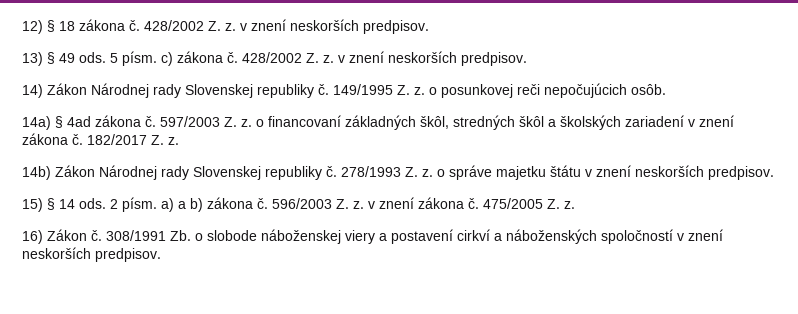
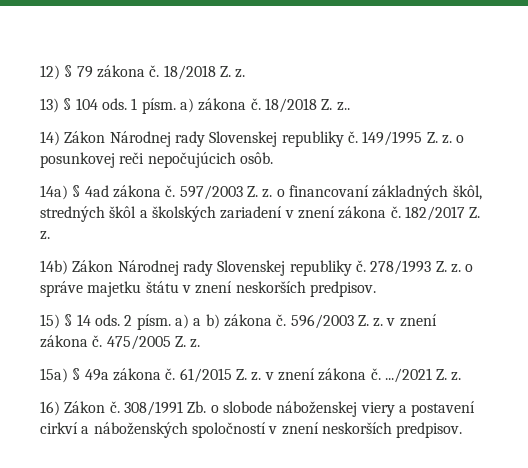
- 12) § 18 zákona č. 428/2002 Z. z. v znení neskorších predpisov.
- 13) § 49 ods. 5 písm. c) zákona č. 428/2002 Z. z. v znení neskorších predpisov.
+ 12) § 79 zákona č. 18/2018 Z. z.
+ 13) § 104 ods. 1 písm. a) zákona č. 18/2018 Z. z..
+ 15a) § 49a zákona č. 61/2015 Z. z. v znení zákona č. .../2021 Z. z.

